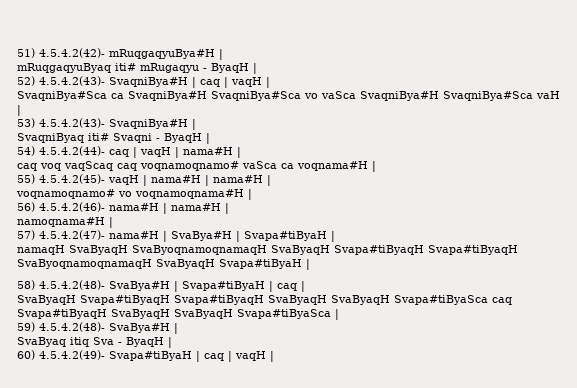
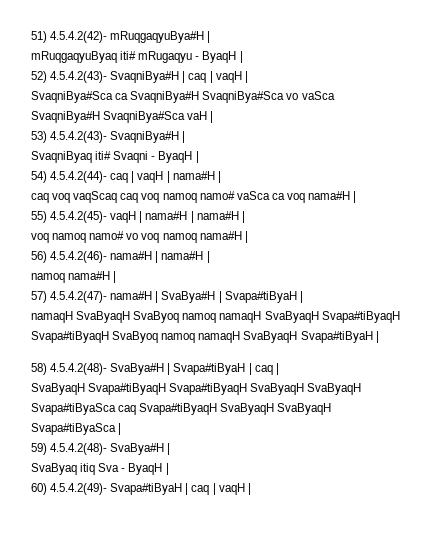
- caq voq vaqScaq caq voqnamoqnamo# vaSca ca voqnama#H |
+ caq voq vaqScaq caq voq namoq namo# vaSca ca voq nama#H |
- voqnamoqnamo# vo voqnamoqnama#H |
+ voq namoq namo# vo voq namoq nama#H |
  56) 4.5.4.2(46)- nama#H | nama#H |
- namoqnama#H |
+ namoq nama#H |
- namaqH SvaByaqH SvaByoqnamoqnamaqH SvaByaqH Svapa#tiByaqH Svapa#tiByaqH SvaByoqnamoqnamaqH SvaByaqH Svapa#tiByaH |
+ namaqH SvaByaqH SvaByoq namoq namaqH SvaByaqH Svapa#tiByaqH Svapa#tiByaqH SvaByoq namoq namaqH SvaByaqH Svapa#tiByaH |

